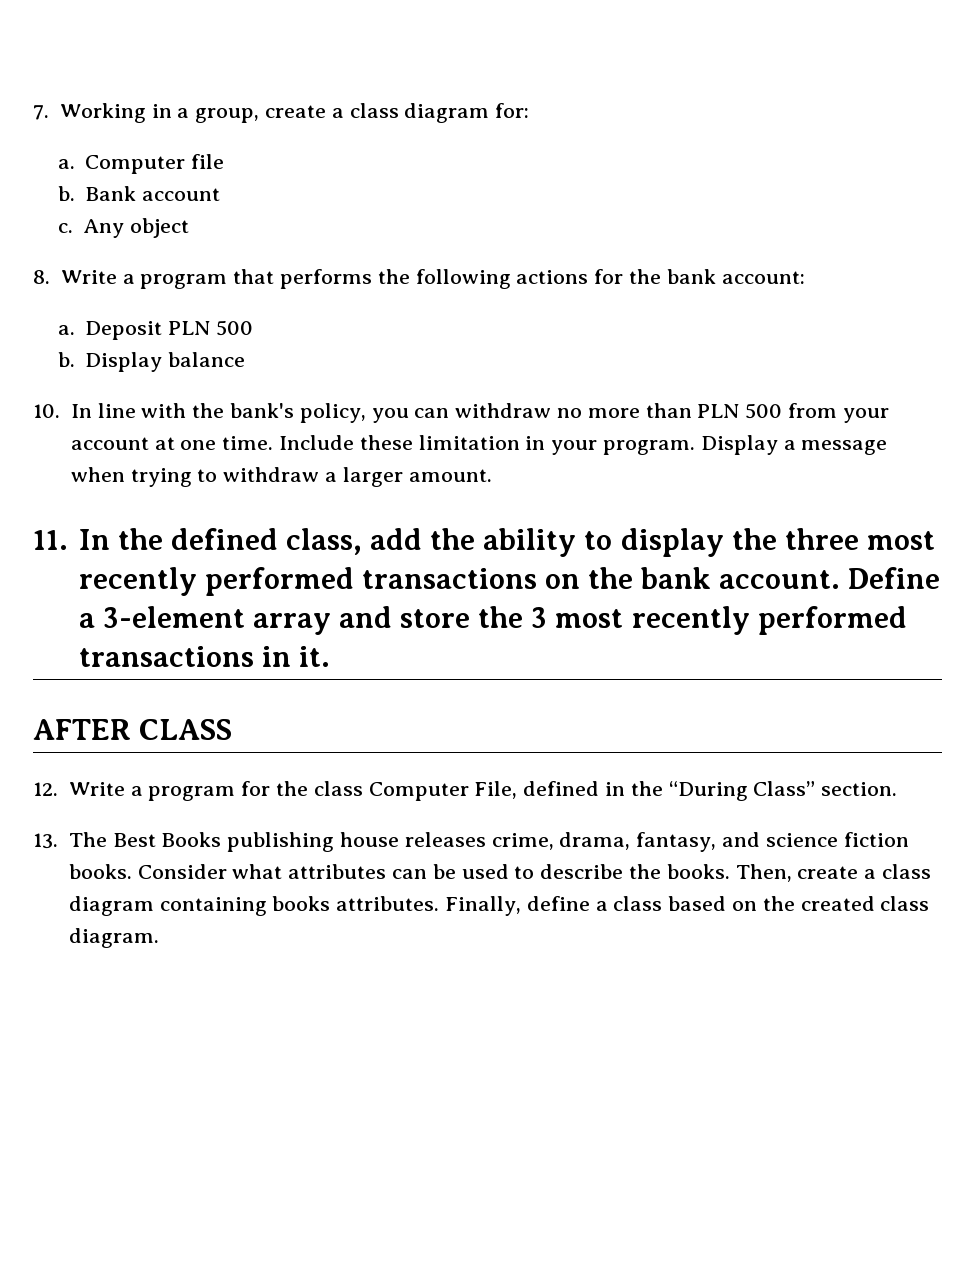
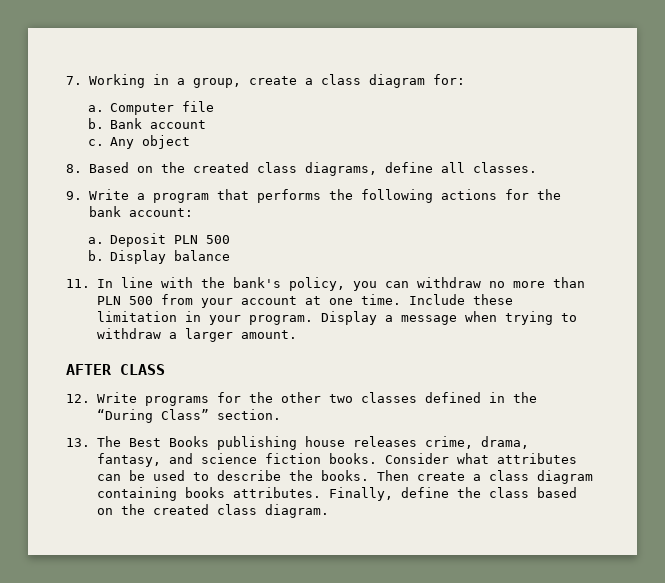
- 8. Write a program that performs the following actions for the bank account:
+ 8. Based on the created class diagrams, define all classes.
+ 9. Write a program that performs the following actions for the bank account:
- 10. In line with the bank's policy, you can withdraw no more than PLN 500 from your account at one time.
+ 11. In line with the bank's policy, you can withdraw no more than PLN 500 from your account at one time.
- 11. In the defined class, add the ability to display the three most recently performed transactions on the bank account. Define a 3-element array and store the 3 most recently performed transactions in it.
  AFTER CLASS
- 12. Write a program for the class Computer File, defined in the “During Class” section.
+ 12. Write programs for the other two classes defined in the “During Class” section.
- Then, create a class diagram containing books attributes.
+ Then create a class diagram containing books attributes.
- Finally, define a class based on the created class diagram.
+ Finally, define the class based on the created class diagram.

